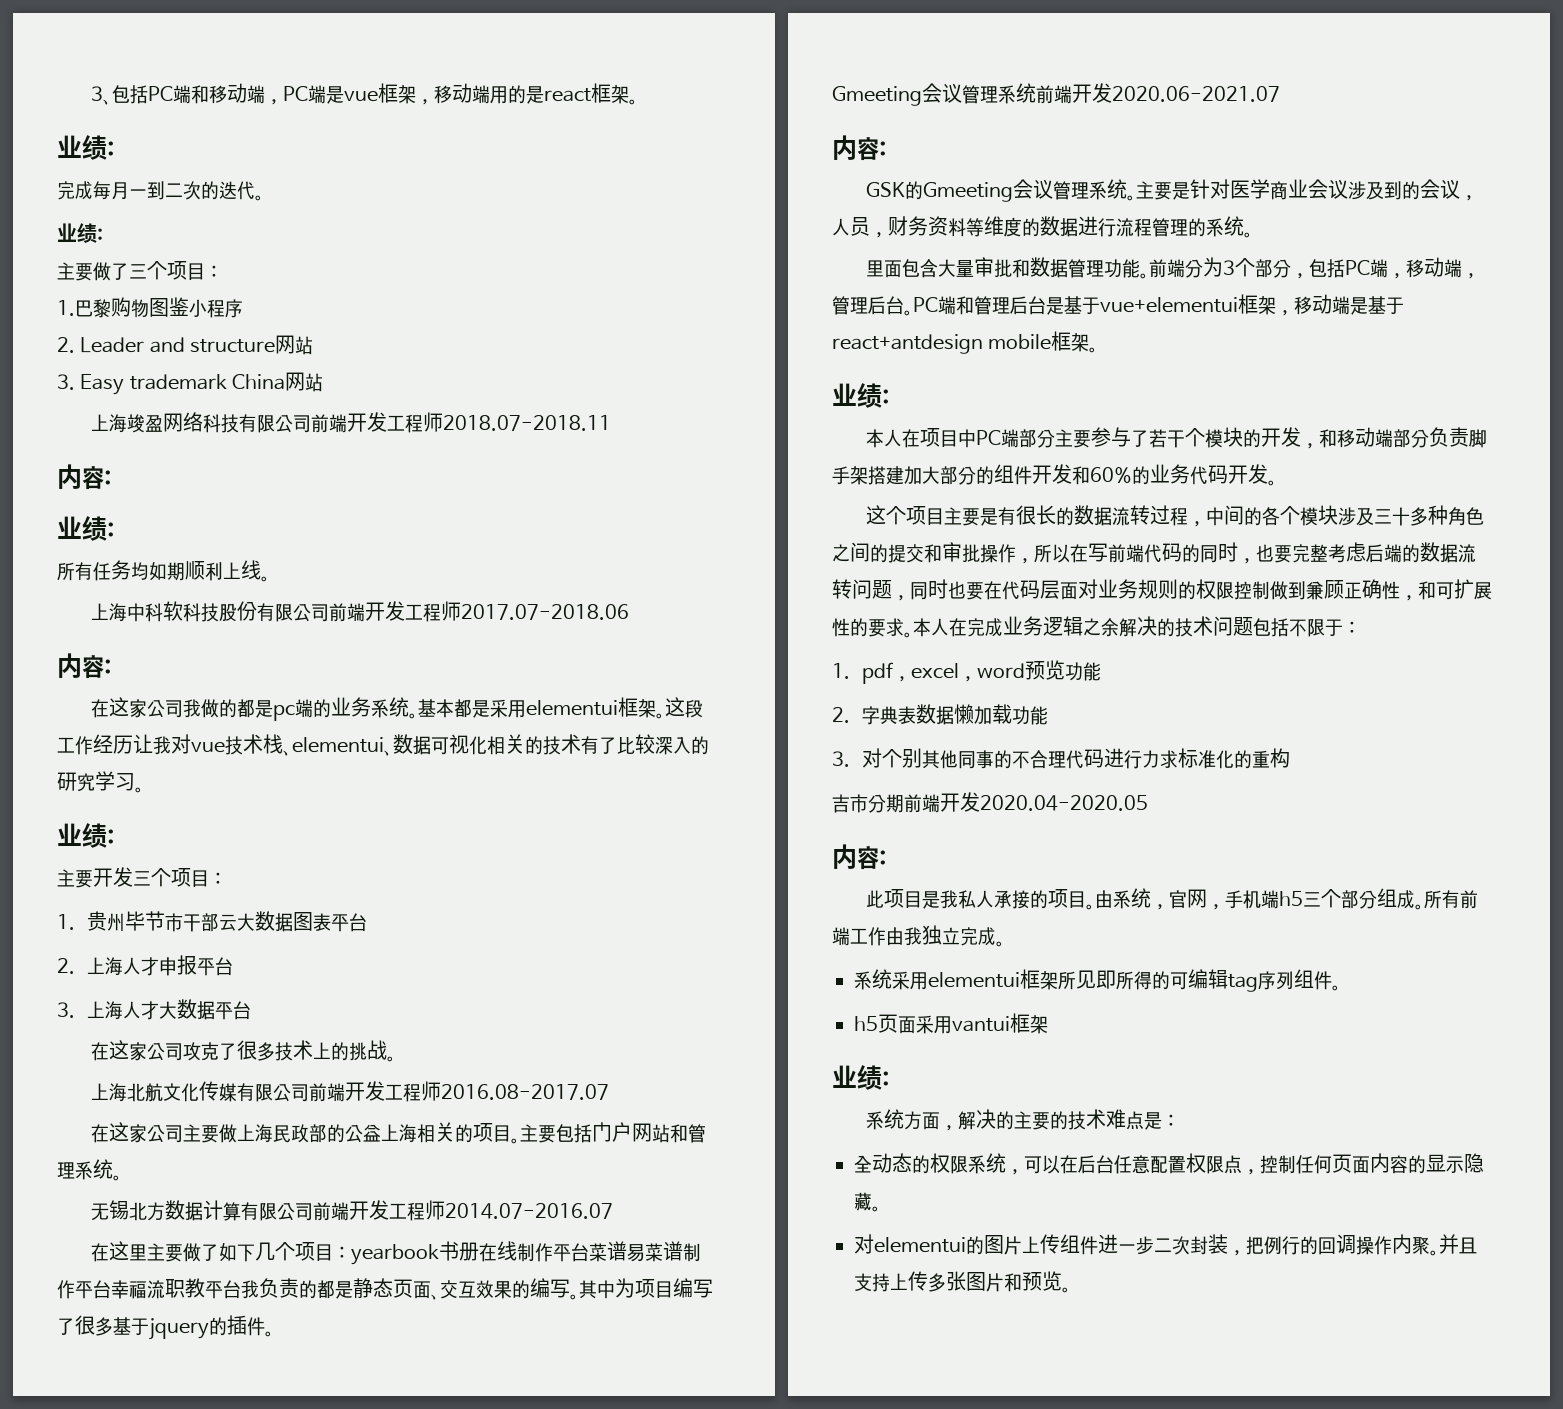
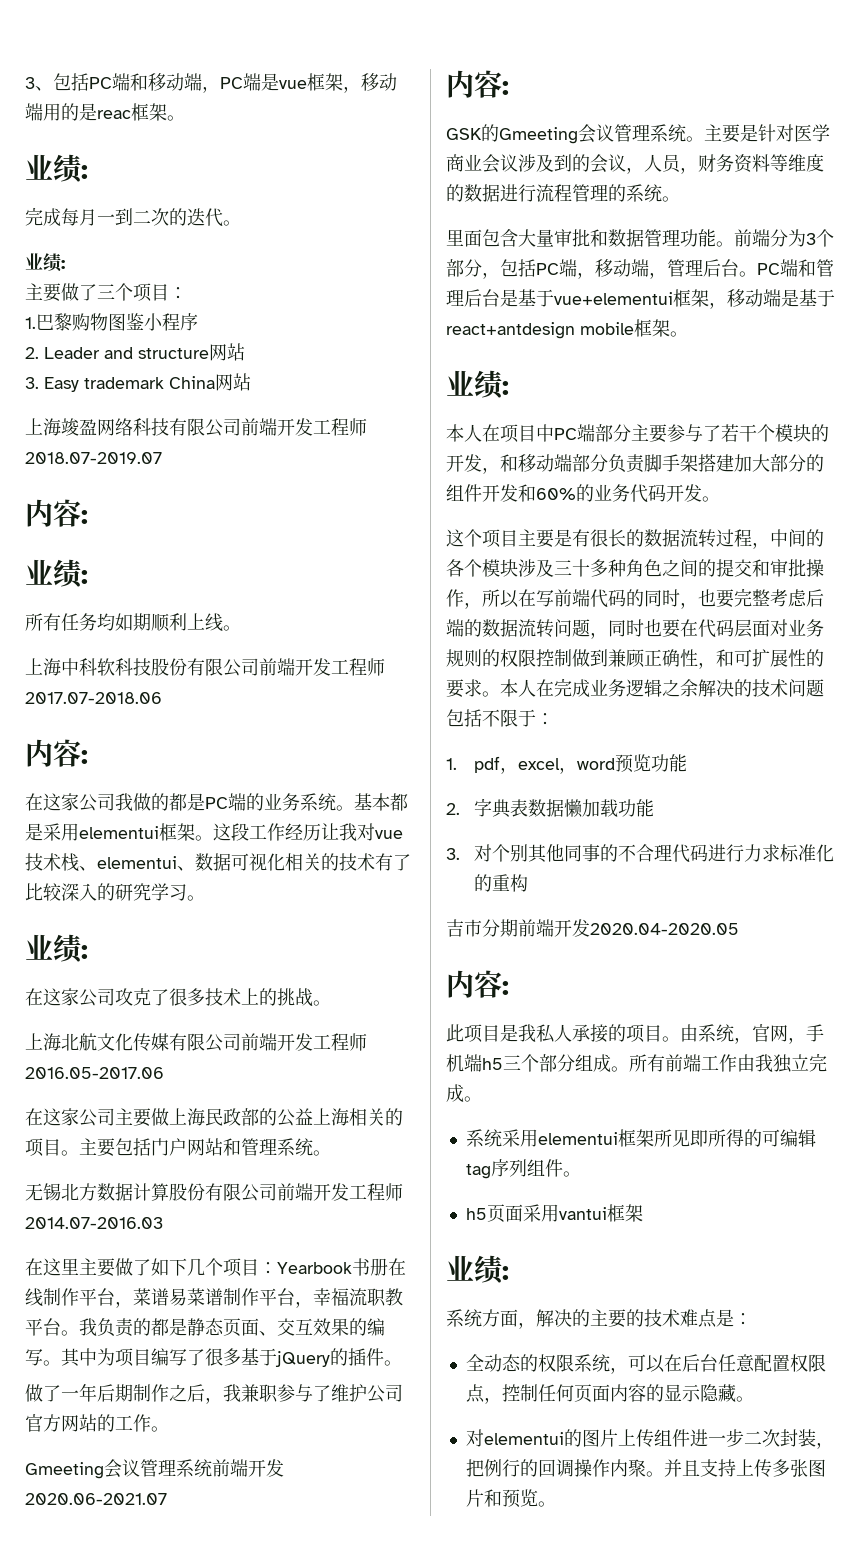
- 3、包括PC端和移动端，PC端是vue框架，移动端用的是react框架。
+ 3、包括PC端和移动端，PC端是vue框架，移动端用的是reac框架。
- 上海竣盈网络科技有限公司前端开发工程师2018.07-2018.11
+ 上海竣盈网络科技有限公司前端开发工程师2018.07-2019.07
- 在这家公司我做的都是pc端的业务系统。
+ 在这家公司我做的都是PC端的业务系统。
- 主要开发三个项目：
- 1.贵州毕节市干部云大数据图表平台
- 2.上海人才申报平台
- 3.上海人才大数据平台
- 上海北航文化传媒有限公司前端开发工程师2016.08-2017.07
+ 上海北航文化传媒有限公司前端开发工程师2016.05-2017.06
- 无锡北方数据计算有限公司前端开发工程师2014.07-2016.07
+ 无锡北方数据计算股份有限公司前端开发工程师2014.07-2016.03
- 在这里主要做了如下几个项目：yearbook书册在线制作平台菜谱易菜谱制作平台幸福流职教平台我负责的都是静态页面、交互效果的编写。
+ 在这里主要做了如下几个项目：Yearbook书册在线制作平台，菜谱易菜谱制作平台，幸福流职教平台。我负责的都是静态页面、交互效果的编写。
- 其中为项目编写了很多基于jquery的插件。
+ 其中为项目编写了很多基于jQuery的插件。
+ 做了一年后期制作之后，我兼职参与了维护公司官方网站的工作。

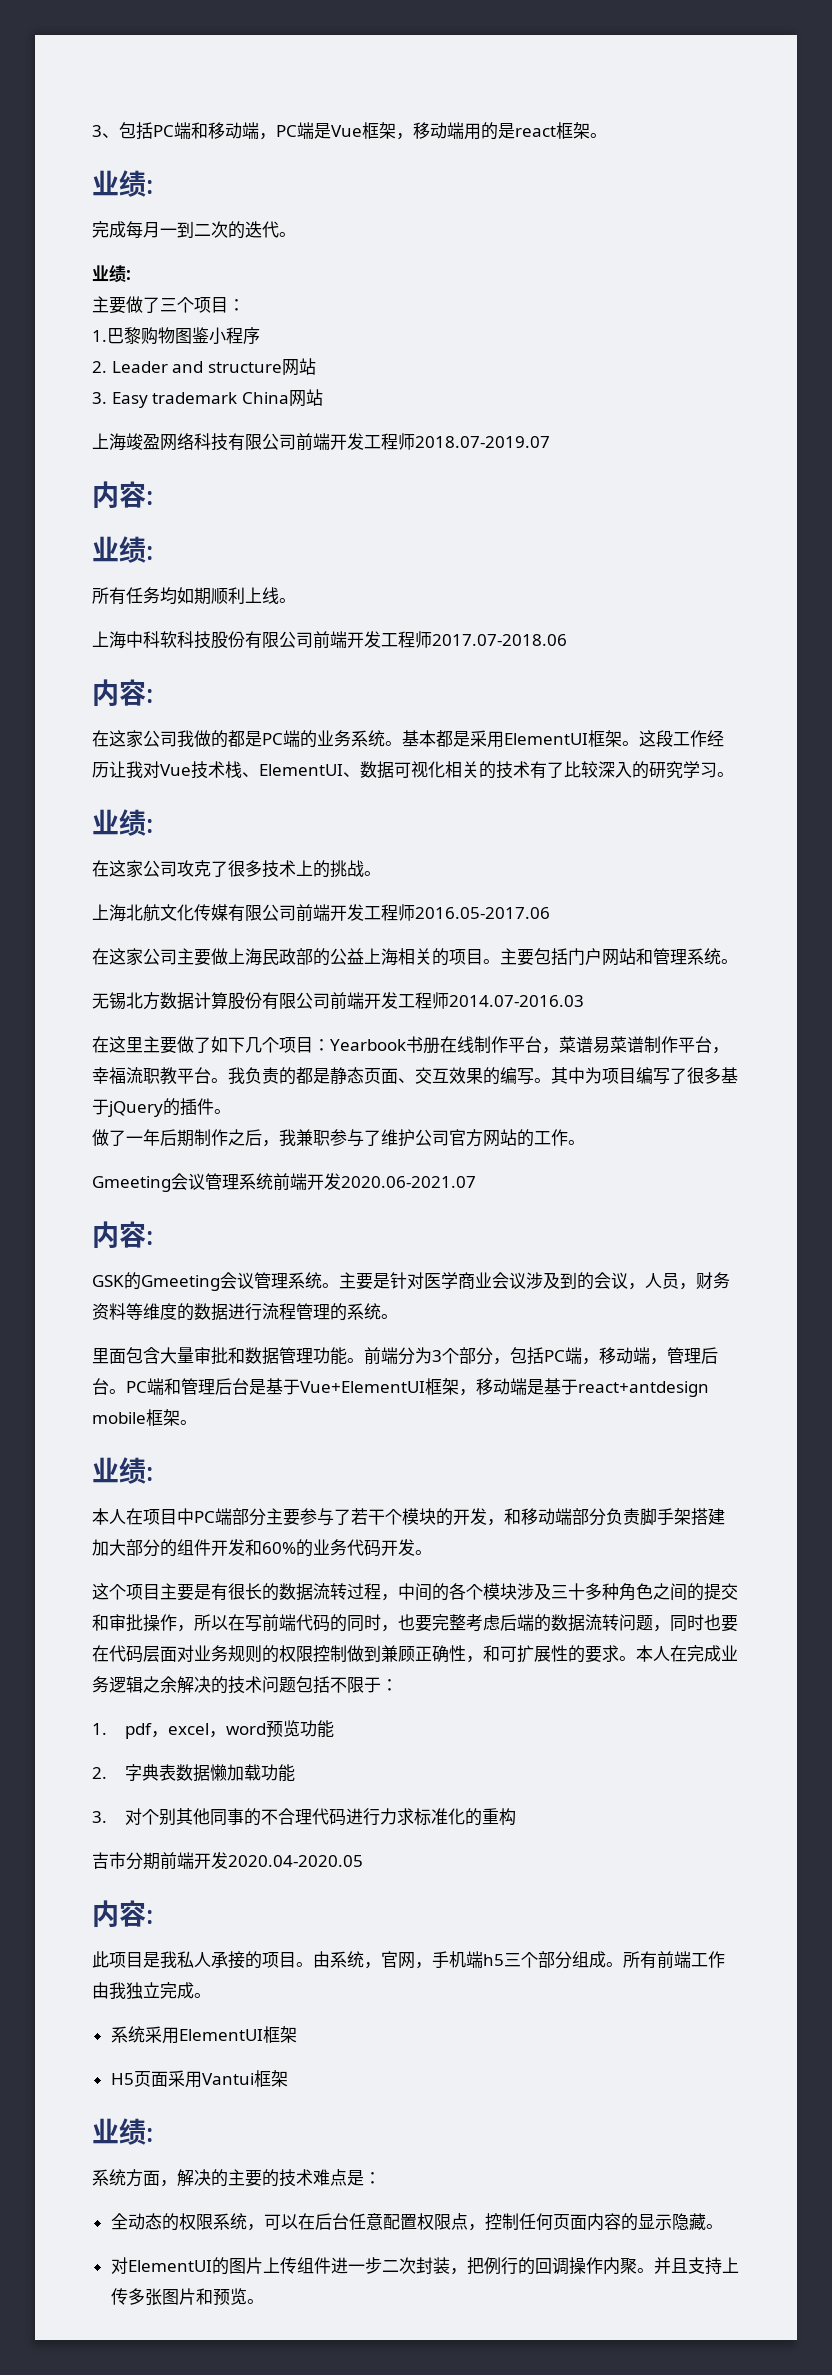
- 3、包括PC端和移动端，PC端是vue框架，移动端用的是reac框架。
+ 3、包括PC端和移动端，PC端是Vue框架，移动端用的是react框架。
- 基本都是采用elementui框架。
+ 基本都是采用ElementUI框架。
- 这段工作经历让我对vue技术栈、elementui、数据可视化相关的技术有了比较深入的研究学习。
+ 这段工作经历让我对Vue技术栈、ElementUI、数据可视化相关的技术有了比较深入的研究学习。
- PC端和管理后台是基于vue+elementui框架，移动端是基于react+antdesign mobile框架。
+ PC端和管理后台是基于Vue+ElementUI框架，移动端是基于react+antdesign mobile框架。
- 系统采用elementui框架所见即所得的可编辑tag序列组件。
- h5页面采用vantui框架
+ 系统采用ElementUI框架
+ H5页面采用Vantui框架
- 对elementui的图片上传组件进一步二次封装，把例行的回调操作内聚。
+ 对ElementUI的图片上传组件进一步二次封装，把例行的回调操作内聚。

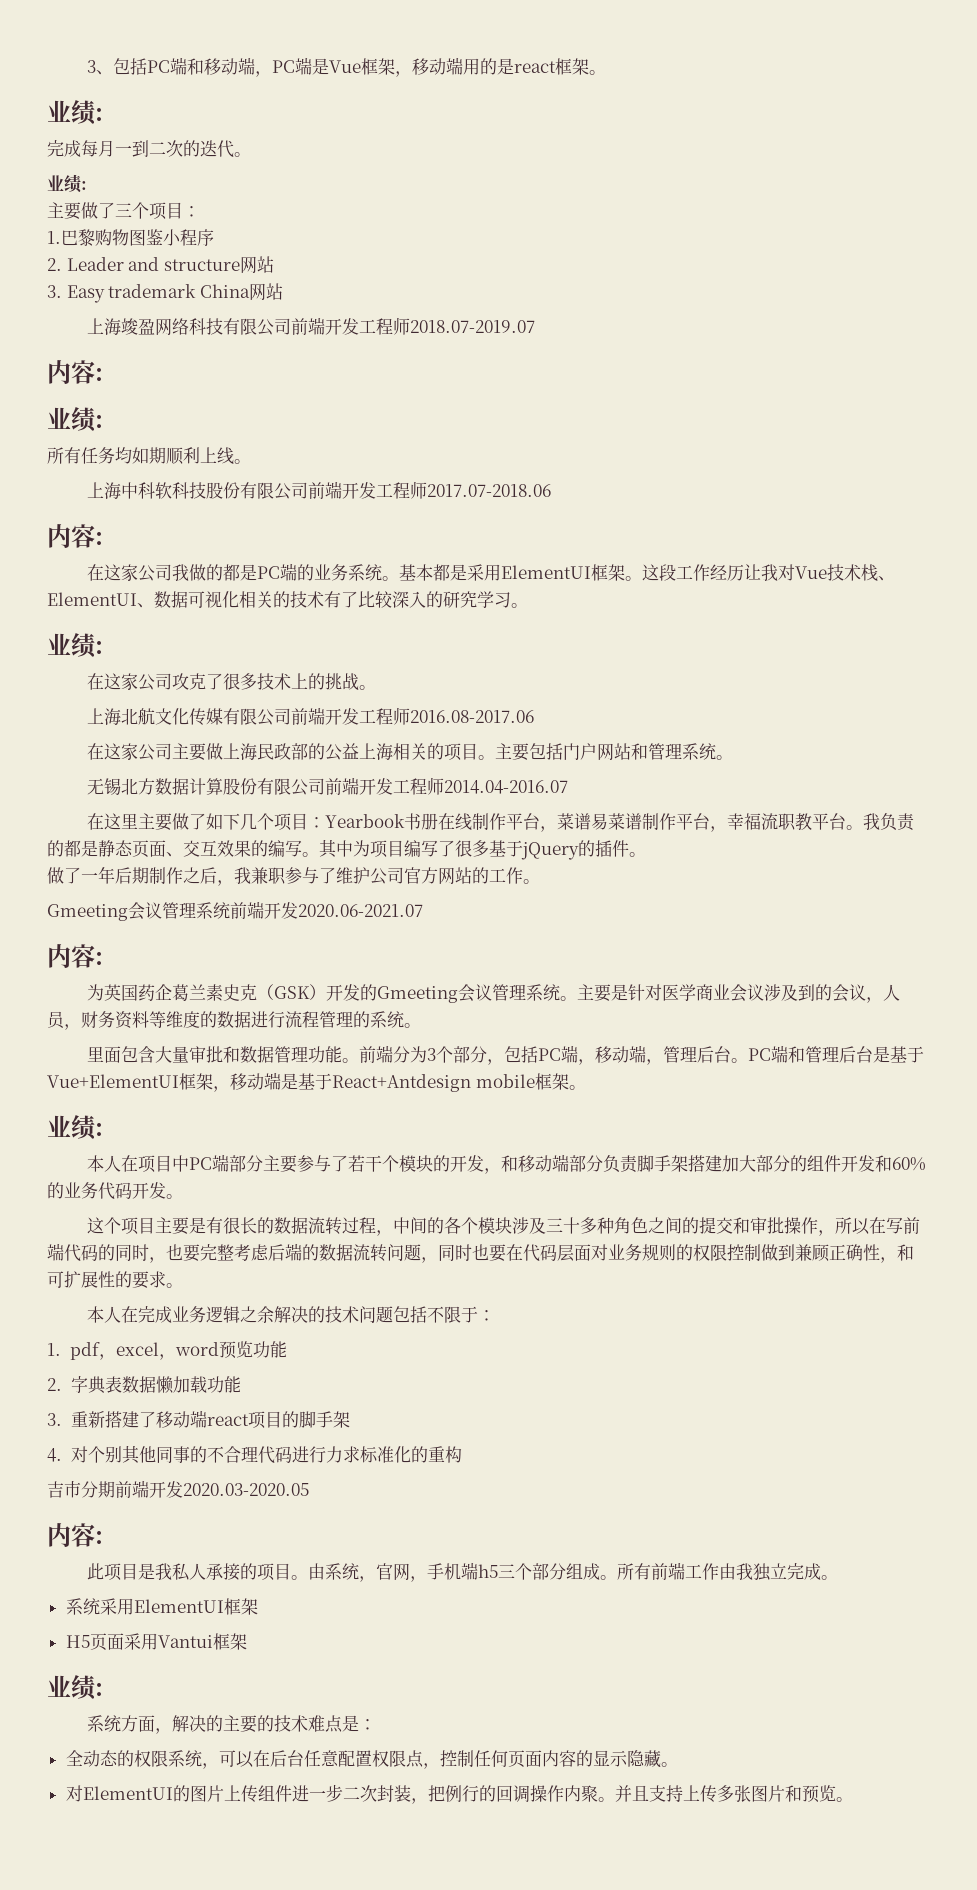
- 上海北航文化传媒有限公司前端开发工程师2016.05-2017.06
+ 上海北航文化传媒有限公司前端开发工程师2016.08-2017.06
- 无锡北方数据计算股份有限公司前端开发工程师2014.07-2016.03
+ 无锡北方数据计算股份有限公司前端开发工程师2014.04-2016.07
- GSK的Gmeeting会议管理系统。
+ 为英国药企葛兰素史克（GSK）开发的Gmeeting会议管理系统。
- PC端和管理后台是基于Vue+ElementUI框架，移动端是基于react+antdesign mobile框架。
+ PC端和管理后台是基于Vue+ElementUI框架，移动端是基于React+Antdesign mobile框架。
- 这个项目主要是有很长的数据流转过程，中间的各个模块涉及三十多种角色之间的提交和审批操作，所以在写前端代码的同时，也要完整考虑后端的数据流转问题，同时也要在代码层面对业务规则的权限控制做到兼顾正确性，和可扩展性的要求。本人在完成业务逻辑之余解决的技术问题包括不限于：
+ 这个项目主要是有很长的数据流转过程，中间的各个模块涉及三十多种角色之间的提交和审批操作，所以在写前端代码的同时，也要完整考虑后端的数据流转问题，同时也要在代码层面对业务规则的权限控制做到兼顾正确性，和可扩展性的要求。
+ 本人在完成业务逻辑之余解决的技术问题包括不限于：
- 3.对个别其他同事的不合理代码进行力求标准化的重构
+ 3.重新搭建了移动端react项目的脚手架
+ 4.对个别其他同事的不合理代码进行力求标准化的重构
- 吉市分期前端开发2020.04-2020.05
+ 吉市分期前端开发2020.03-2020.05

